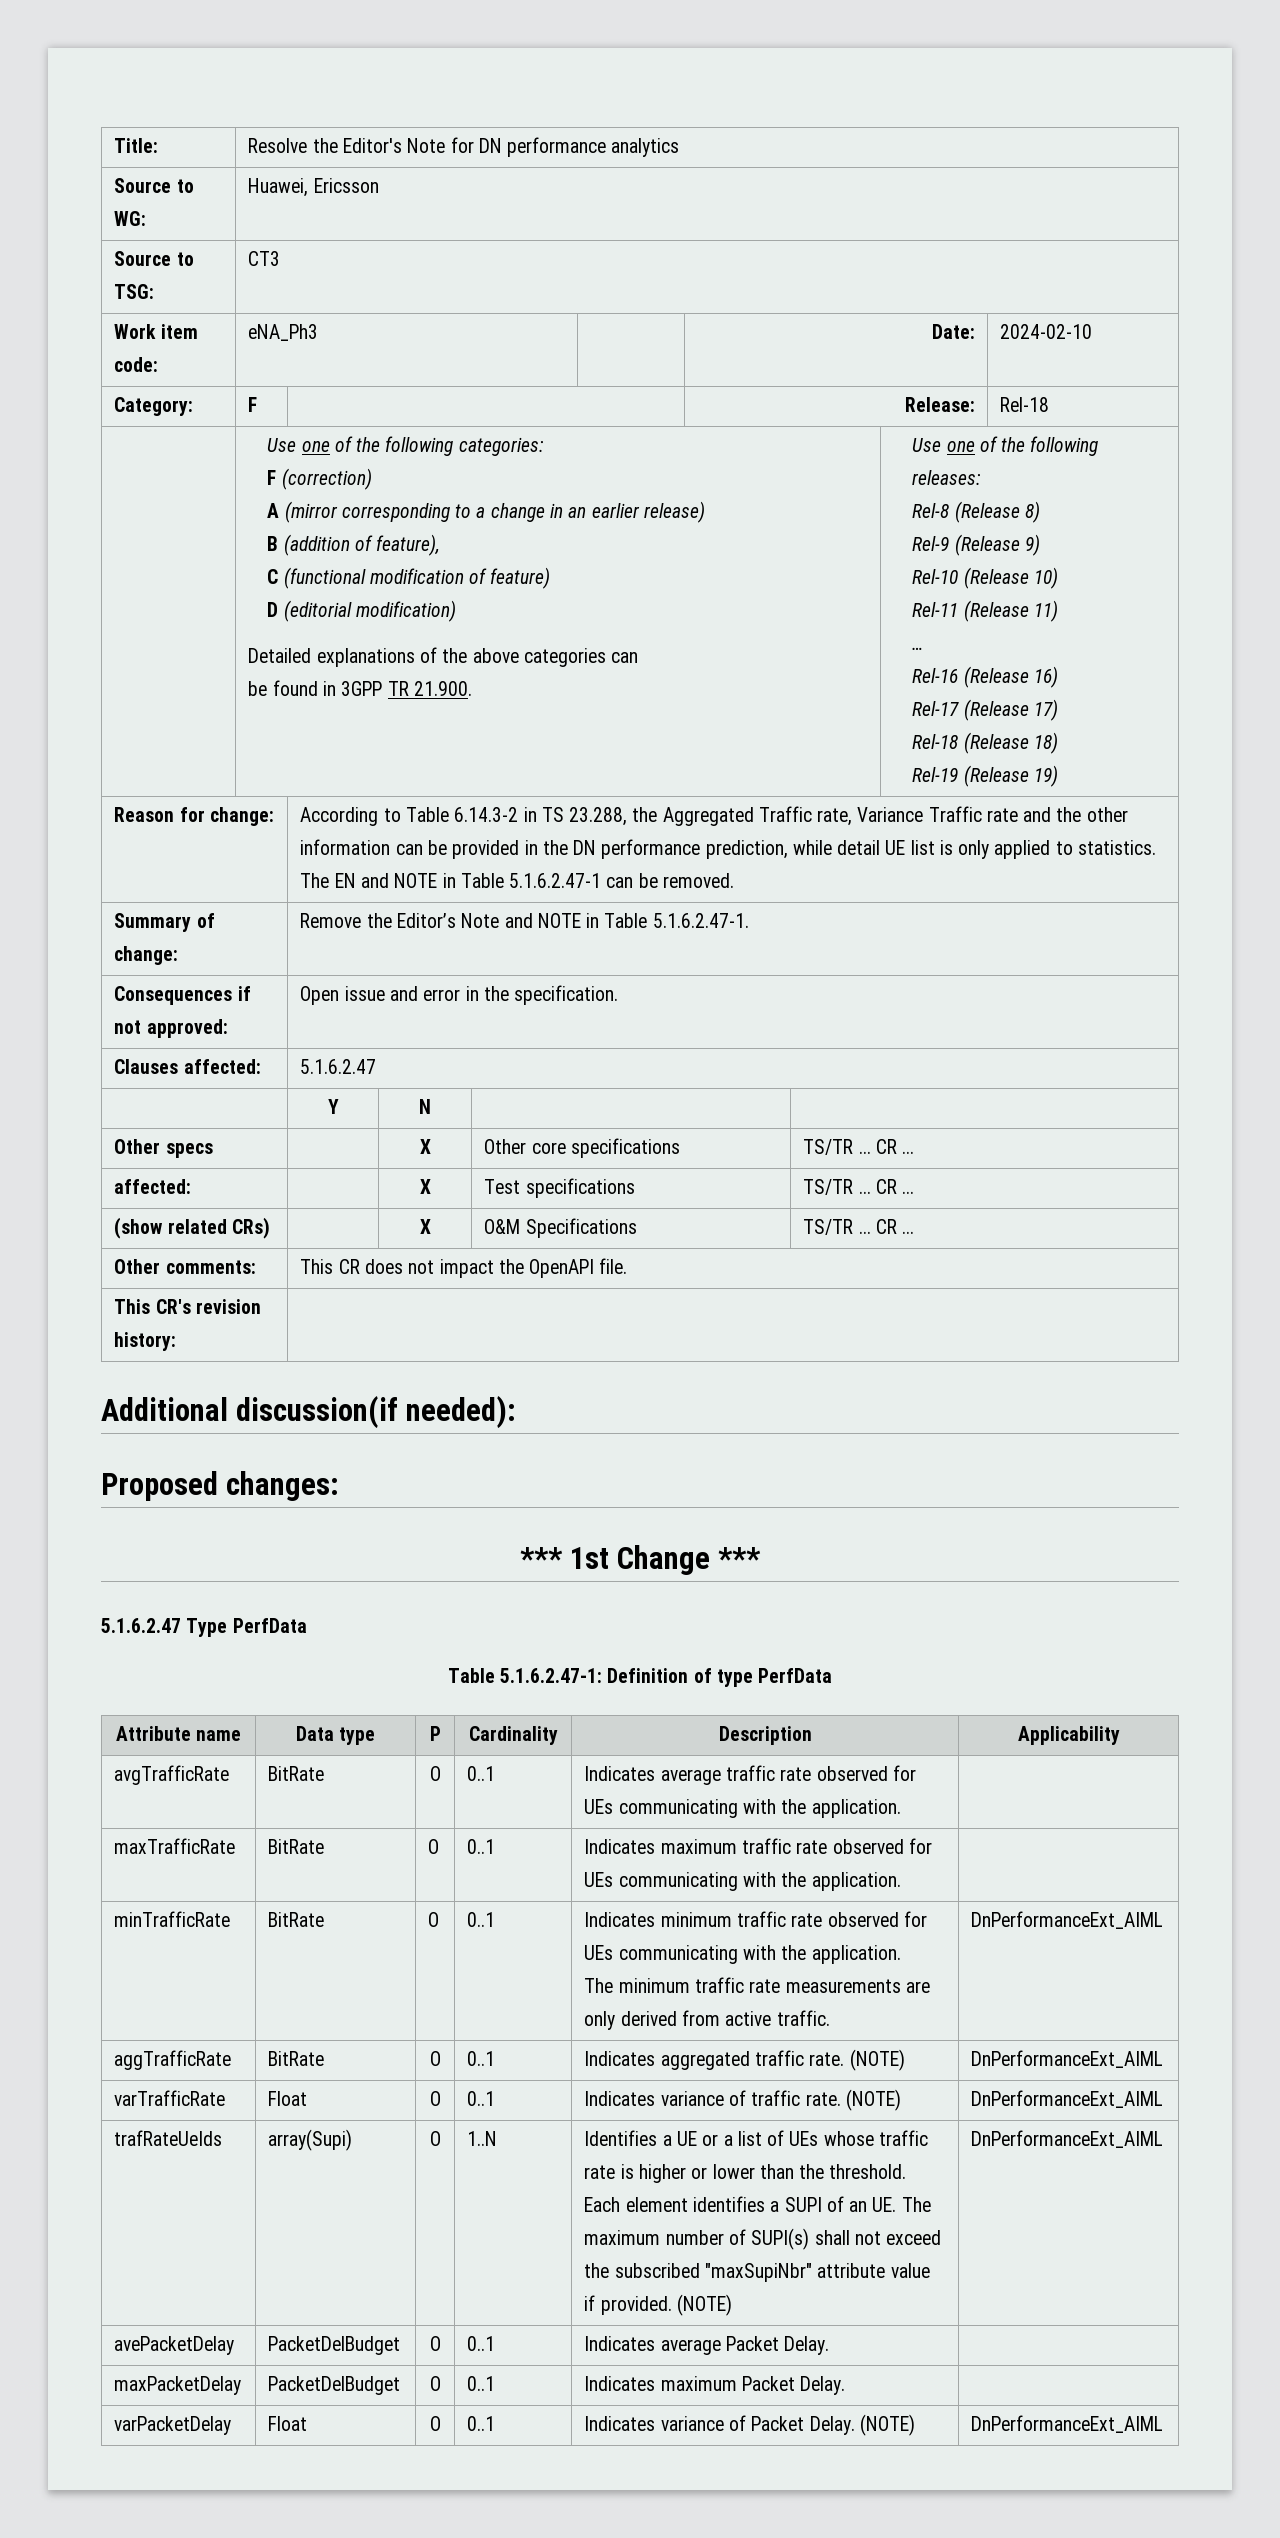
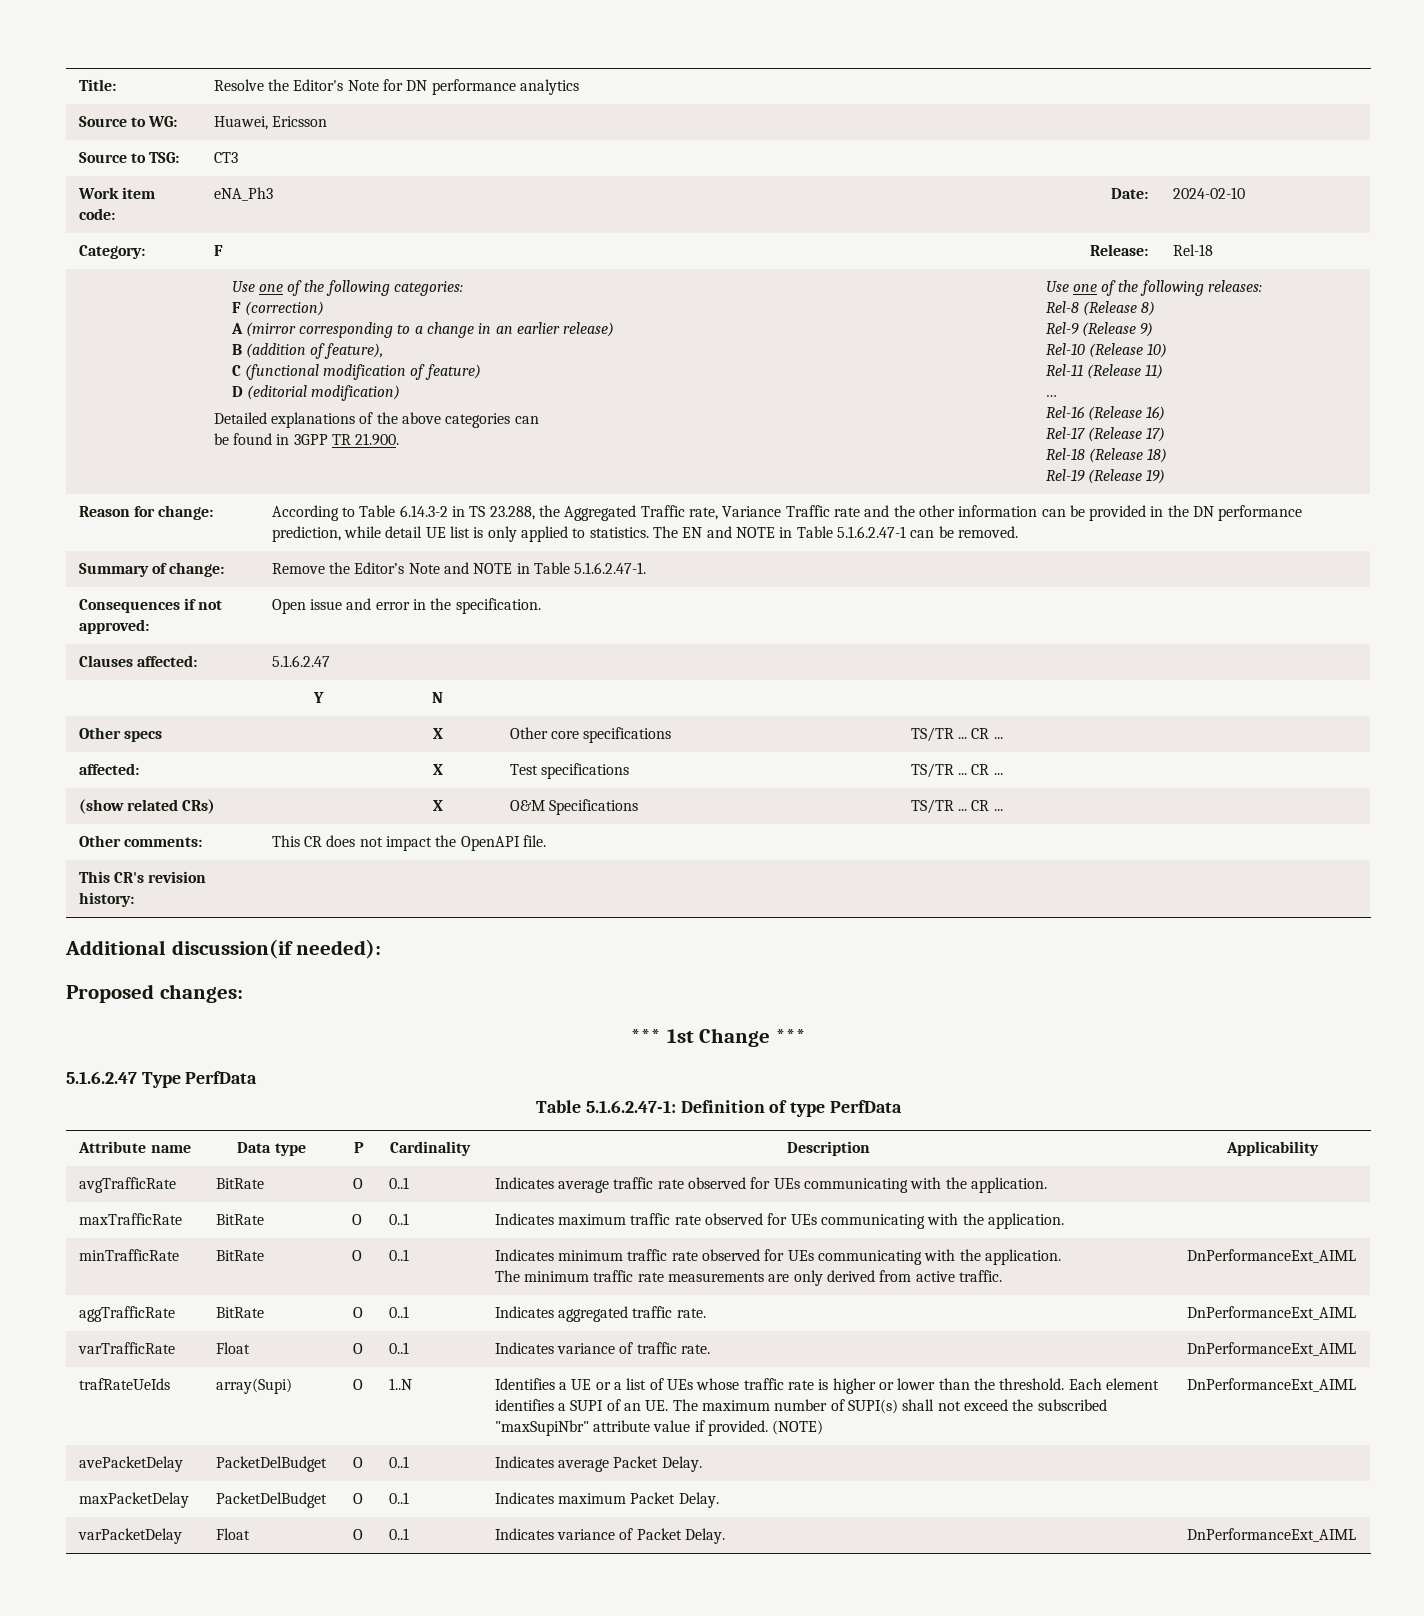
- aggTrafficRate | BitRate | O | 0..1 | Indicates aggregated traffic rate. (NOTE) | DnPerformanceExt_AIML
+ aggTrafficRate | BitRate | O | 0..1 | Indicates aggregated traffic rate. | DnPerformanceExt_AIML
- varTrafficRate | Float | O | 0..1 | Indicates variance of traffic rate. (NOTE) | DnPerformanceExt_AIML
+ varTrafficRate | Float | O | 0..1 | Indicates variance of traffic rate. | DnPerformanceExt_AIML
- varPacketDelay | Float | O | 0..1 | Indicates variance of Packet Delay. (NOTE) | DnPerformanceExt_AIML
+ varPacketDelay | Float | O | 0..1 | Indicates variance of Packet Delay. | DnPerformanceExt_AIML

